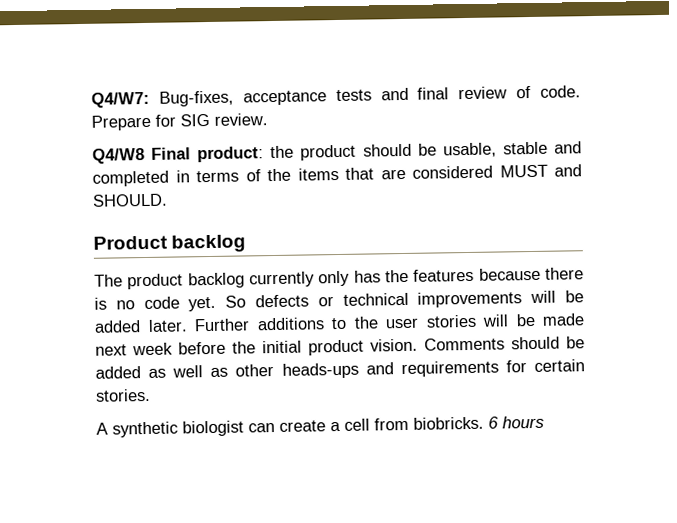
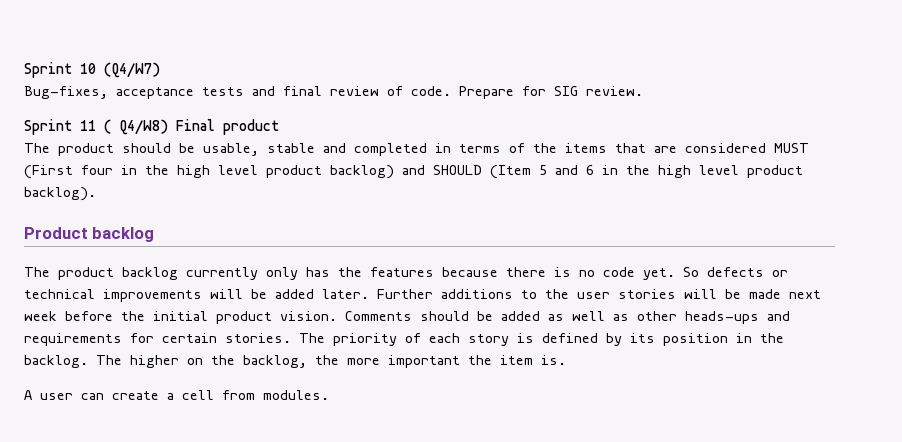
- Q4/W7: Bug-fixes, acceptance tests and final review of code.
+ Sprint 10 (Q4/W7)
+ Bug-fixes, acceptance tests and final review of code.
- Q4/W8 Final product: the product should be usable, stable and completed in terms of the items that are considered MUST and SHOULD.
+ Sprint 11 ( Q4/W8) Final product
+ The product should be usable, stable and completed in terms of the items that are considered MUST (First four in the high level product backlog) and SHOULD (Item 5 and 6 in the high level product backlog).
+ The priority of each story is defined by its position in the backlog. The higher on the backlog, the more important the item is.
- A synthetic biologist can create a cell from biobricks. 6 hours
+ A user can create a cell from modules.

